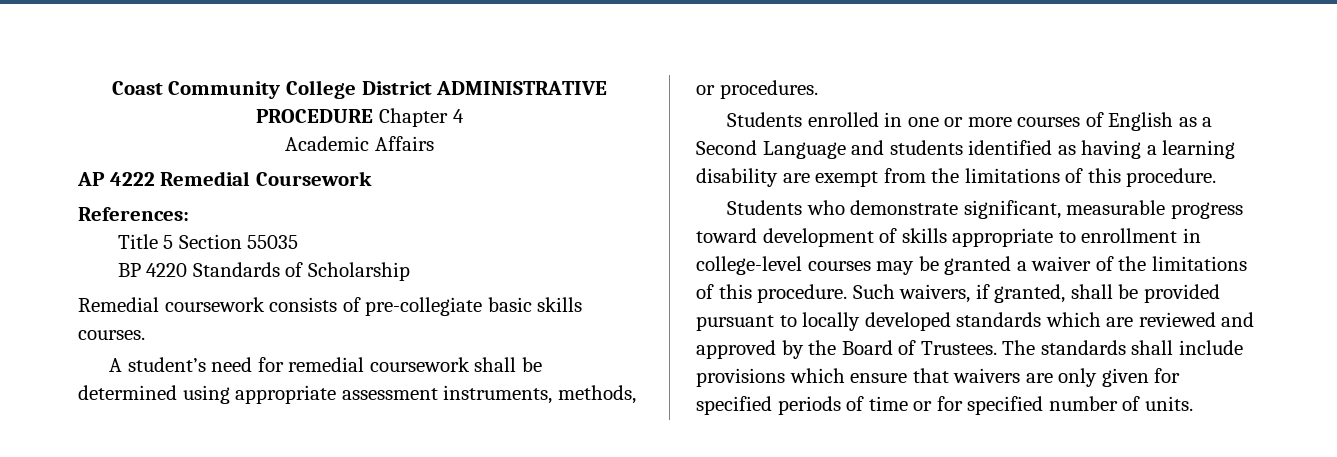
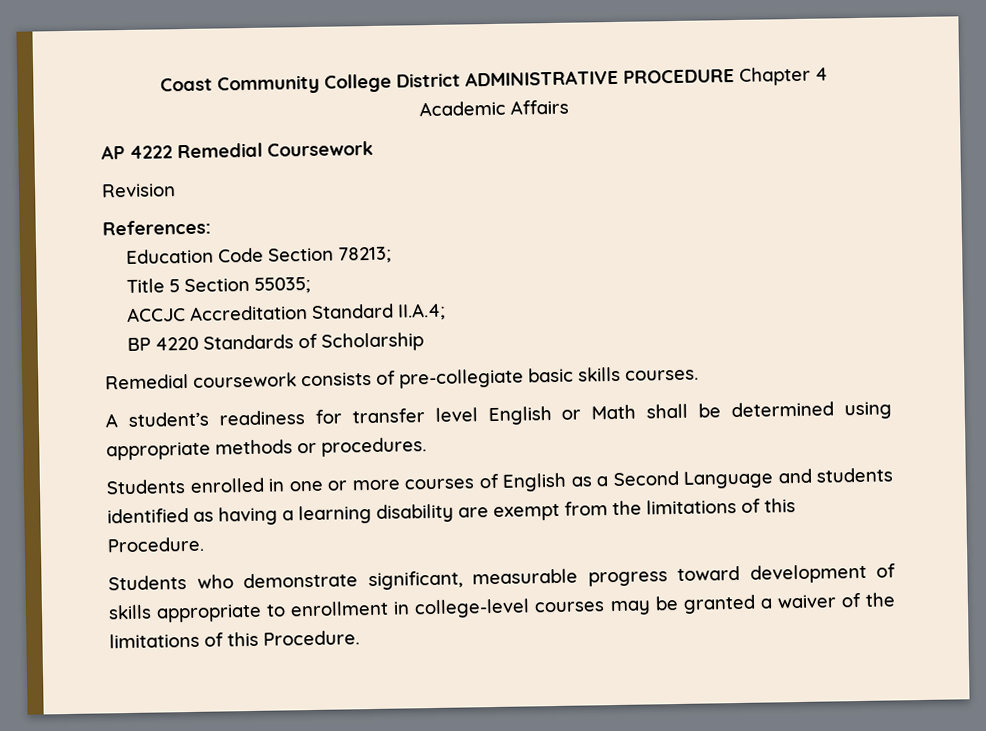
+ Revision
+ Education Code Section 78213;
- Title 5 Section 55035
+ Title 5 Section 55035;
+ ACCJC Accreditation Standard II.A.4;
- A student’s need for remedial coursework shall be determined using appropriate assessment instruments, methods, or procedures.
+ A student’s readiness for transfer level English or Math shall be determined using appropriate methods or procedures.
- Students enrolled in one or more courses of English as a Second Language and students identified as having a learning disability are exempt from the limitations of this procedure.
+ Students enrolled in one or more courses of English as a Second Language and students identified as having a learning disability are exempt from the limitations of this Procedure.
- Students who demonstrate significant, measurable progress toward development of skills appropriate to enrollment in college-level courses may be granted a waiver of the limitations of this procedure. Such waivers, if granted, shall be provided pursuant to locally developed standards which are reviewed and approved by the Board of Trustees. The standards shall include provisions which ensure that waivers are only given for specified periods of time or for specified number of units.
+ Students who demonstrate significant, measurable progress toward development of skills appropriate to enrollment in college-level courses may be granted a waiver of the limitations of this Procedure.

